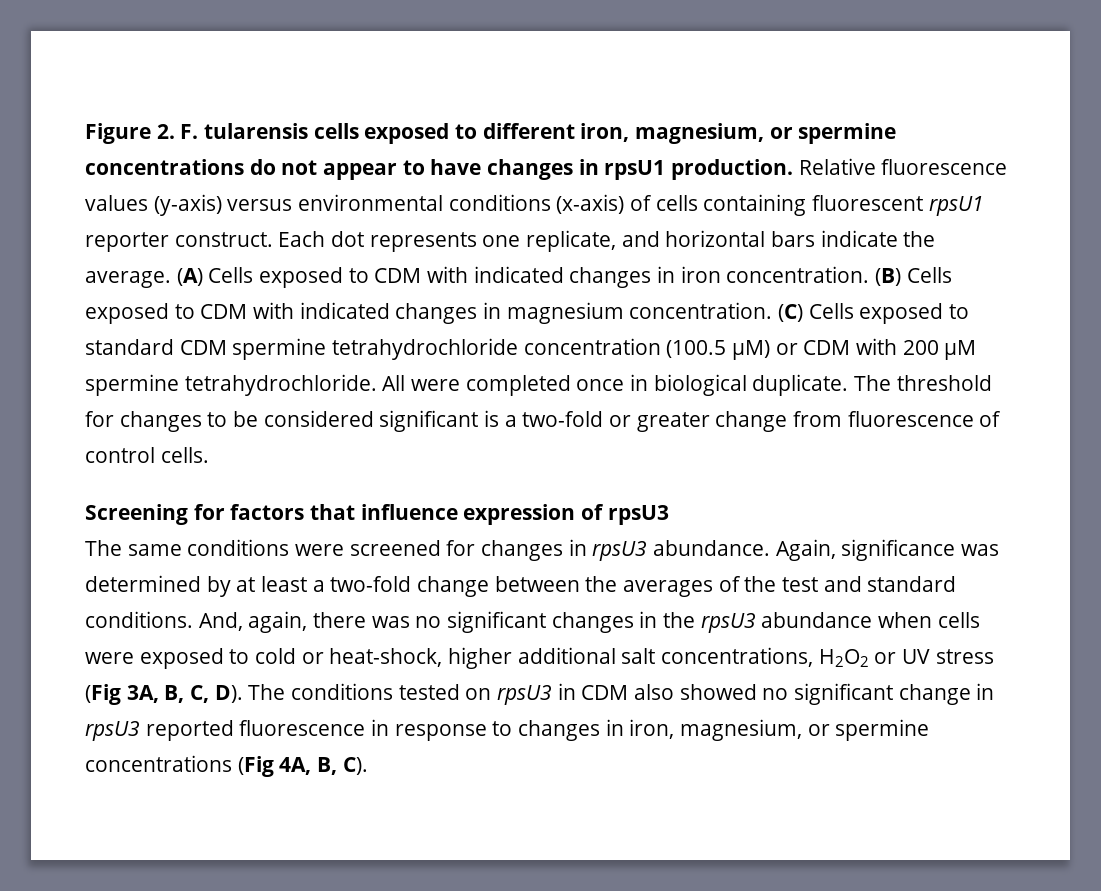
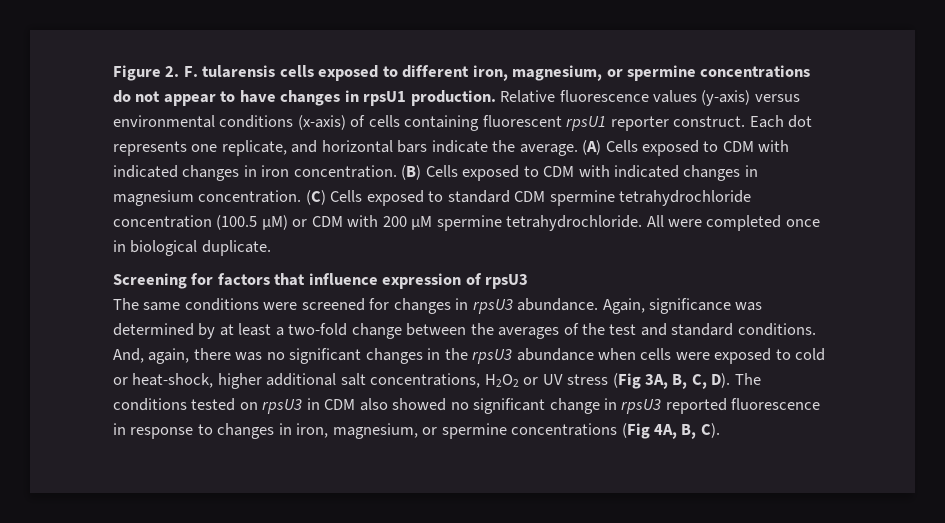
- The threshold for changes to be considered significant is a two-fold or greater change from fluorescence of control cells.

